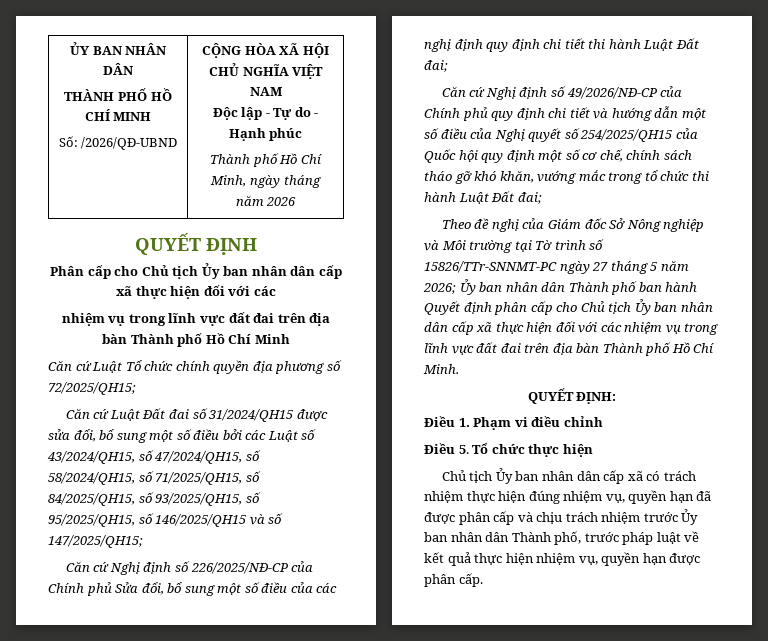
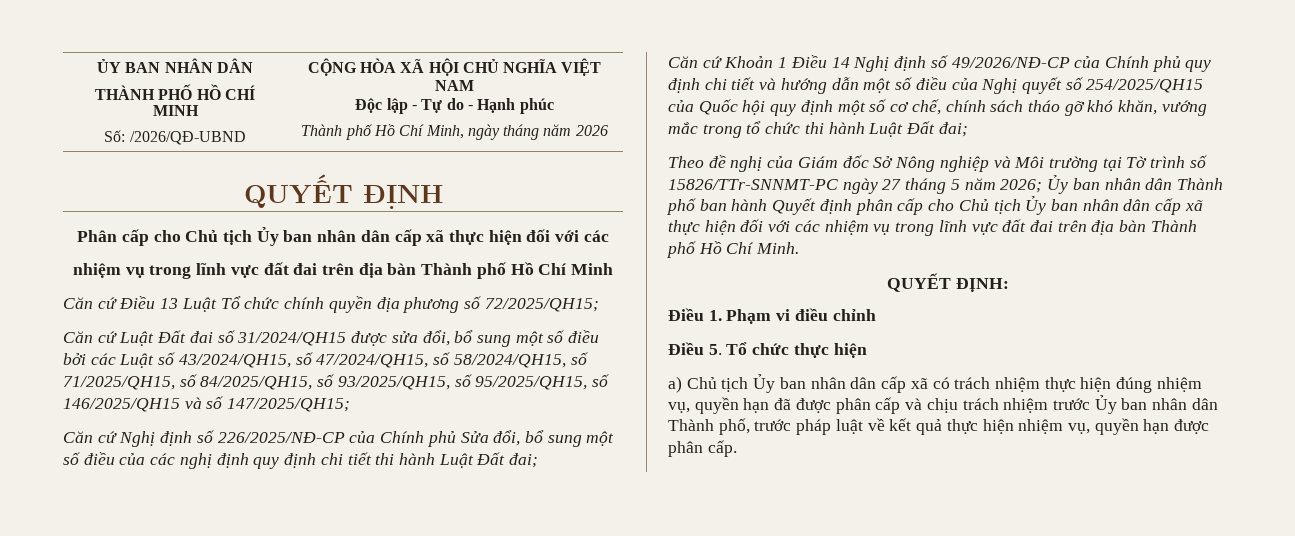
- Căn cứ Luật Tổ chức chính quyền địa phương số 72/2025/QH15;
+ Căn cứ Điều 13 Luật Tổ chức chính quyền địa phương số 72/2025/QH15;
- Căn cứ Nghị định số 49/2026/NĐ-CP của Chính phủ quy định chi tiết và hướng dẫn một số điều của Nghị quyết số 254/2025/QH15 của Quốc hội quy định một số cơ chế, chính sách tháo gỡ khó khăn, vướng mắc trong tổ chức thi hành Luật Đất đai;
+ Căn cứ Khoản 1 Điều 14 Nghị định số 49/2026/NĐ-CP của Chính phủ quy định chi tiết và hướng dẫn một số điều của Nghị quyết số 254/2025/QH15 của Quốc hội quy định một số cơ chế, chính sách tháo gỡ khó khăn, vướng mắc trong tổ chức thi hành Luật Đất đai;
- Chủ tịch Ủy ban nhân dân cấp xã có trách nhiệm thực hiện đúng nhiệm vụ, quyền hạn đã được phân cấp và chịu trách nhiệm trước Ủy ban nhân dân Thành phố, trước pháp luật về kết quả thực hiện nhiệm vụ, quyền hạn được phân cấp.
+ a) Chủ tịch Ủy ban nhân dân cấp xã có trách nhiệm thực hiện đúng nhiệm vụ, quyền hạn đã được phân cấp và chịu trách nhiệm trước Ủy ban nhân dân Thành phố, trước pháp luật về kết quả thực hiện nhiệm vụ, quyền hạn được phân cấp.

